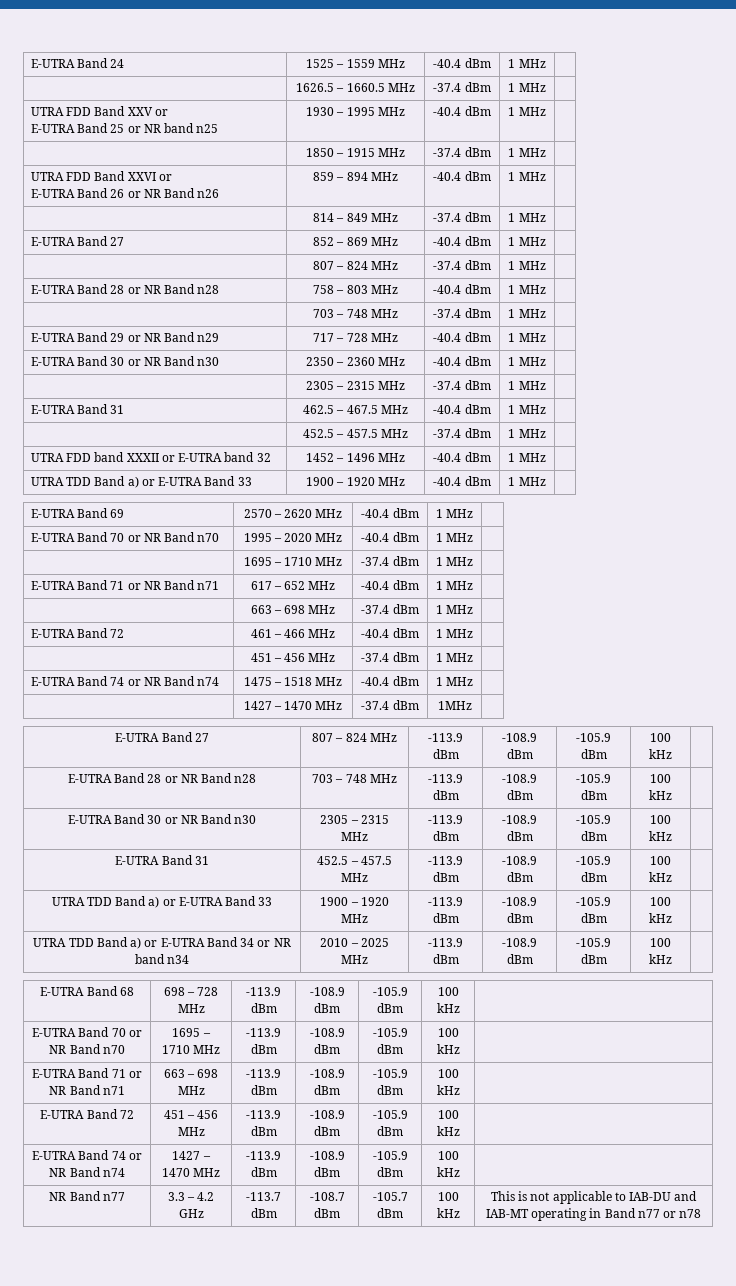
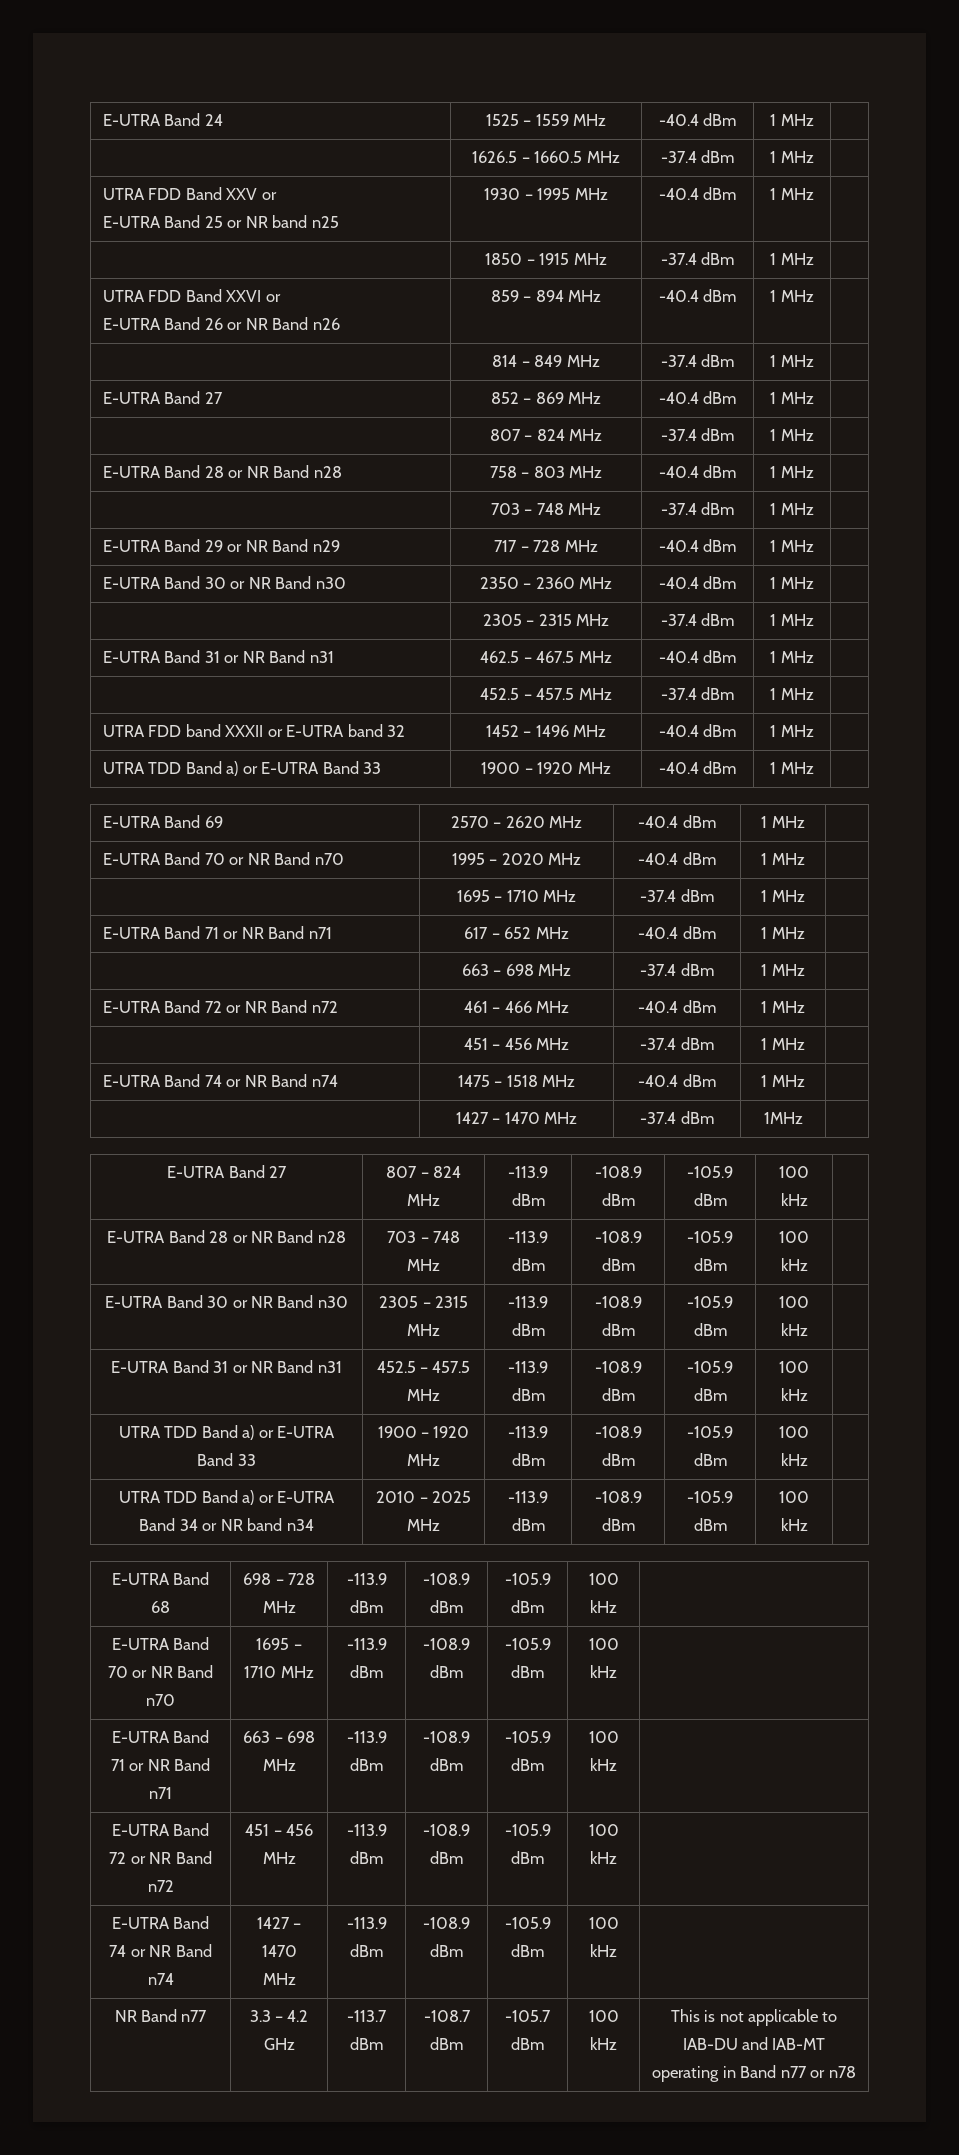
- E-UTRA Band 31 | 462.5 – 467.5 MHz | -40.4 dBm | 1 MHz |
+ E-UTRA Band 31 or NR Band n31 | 462.5 – 467.5 MHz | -40.4 dBm | 1 MHz |
- E-UTRA Band 72 | 461 – 466 MHz | -40.4 dBm | 1 MHz |
+ E-UTRA Band 72 or NR Band n72 | 461 – 466 MHz | -40.4 dBm | 1 MHz |
- E-UTRA Band 31 | 452.5 – 457.5 MHz | -113.9 dBm | -108.9 dBm | -105.9 dBm | 100 kHz |
+ E-UTRA Band 31 or NR Band n31 | 452.5 – 457.5 MHz | -113.9 dBm | -108.9 dBm | -105.9 dBm | 100 kHz |
- E-UTRA Band 72 | 451 – 456 MHz | -113.9 dBm | -108.9 dBm | -105.9 dBm | 100 kHz |
+ E-UTRA Band 72 or NR Band n72 | 451 – 456 MHz | -113.9 dBm | -108.9 dBm | -105.9 dBm | 100 kHz |

